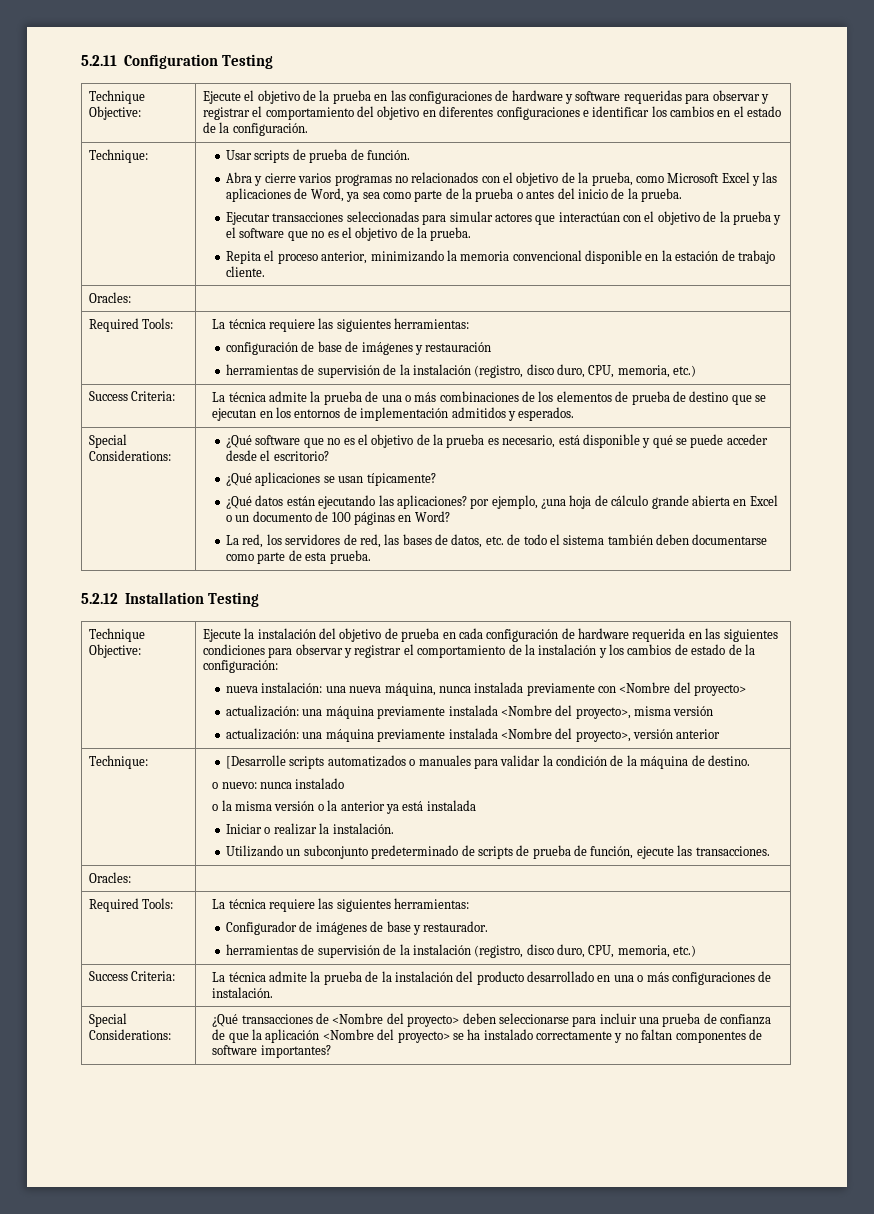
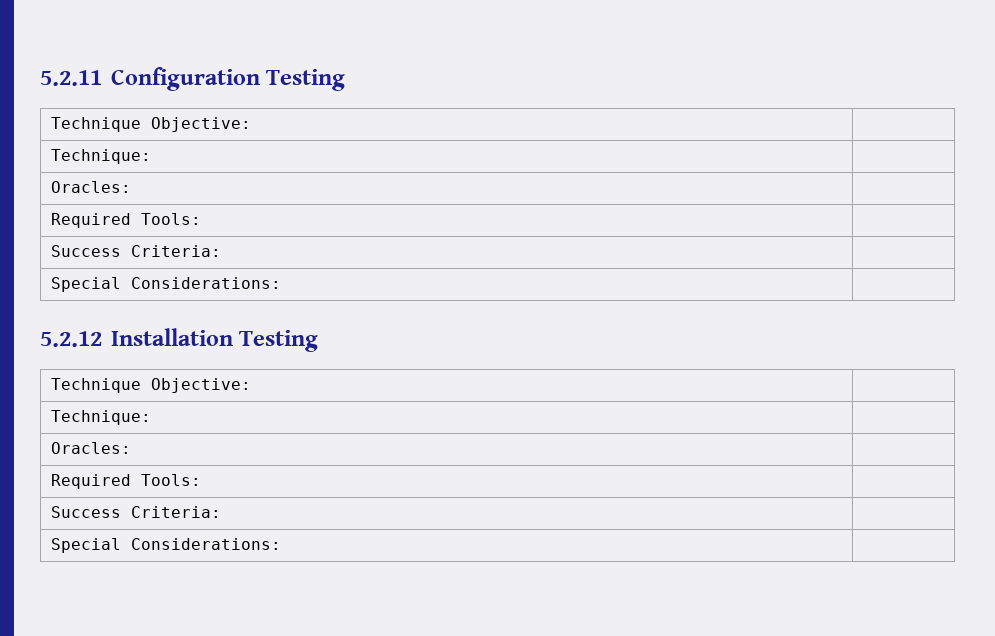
  5.2.11 Configuration Testing
- Technique Objective: | Ejecute el objetivo de la prueba en las configuraciones de hardware y software requeridas para observar y registrar el comportamiento del objetivo en diferentes configuraciones e identificar los cambios en el estado de la configuración.
- Technique: | Usar scripts de prueba de función.
- Abra y cierre varios programas no relacionados con el objetivo de la prueba, como Microsoft Excel y las aplicaciones de Word, ya sea como parte de la prueba o antes del inicio de la prueba.
- Ejecutar transacciones seleccionadas para simular actores que interactúan con el objetivo de la prueba y el software que no es el objetivo de la prueba.
- Repita el proceso anterior, minimizando la memoria convencional disponible en la estación de trabajo cliente.
+ Technique Objective: |
+ Technique: |
  Oracles: |
- Required Tools: | La técnica requiere las siguientes herramientas:
- configuración de base de imágenes y restauración
- herramientas de supervisión de la instalación (registro, disco duro, CPU, memoria, etc.)
- Success Criteria: | La técnica admite la prueba de una o más combinaciones de los elementos de prueba de destino que se ejecutan en los entornos de implementación admitidos y esperados.
- Special Considerations: | ¿Qué software que no es el objetivo de la prueba es necesario, está disponible y qué se puede acceder desde el escritorio?
- ¿Qué aplicaciones se usan típicamente?
- ¿Qué datos están ejecutando las aplicaciones? por ejemplo, ¿una hoja de cálculo grande abierta en Excel o un documento de 100 páginas en Word?
- La red, los servidores de red, las bases de datos, etc. de todo el sistema también deben documentarse como parte de esta prueba.
+ Required Tools: |
+ Success Criteria: |
+ Special Considerations: |
  5.2.12 Installation Testing
- Technique Objective: | Ejecute la instalación del objetivo de prueba en cada configuración de hardware requerida en las siguientes condiciones para observar y registrar el comportamiento de la instalación y los cambios de estado de la configuración:
- nueva instalación: una nueva máquina, nunca instalada previamente con <Nombre del proyecto>
- actualización: una máquina previamente instalada <Nombre del proyecto>, misma versión
- actualización: una máquina previamente instalada <Nombre del proyecto>, versión anterior
- Technique: | [Desarrolle scripts automatizados o manuales para validar la condición de la máquina de destino.
- o nuevo: nunca instalado
- o la misma versión o la anterior ya está instalada
- Iniciar o realizar la instalación.
- Utilizando un subconjunto predeterminado de scripts de prueba de función, ejecute las transacciones.
+ Technique Objective: |
+ Technique: |
  Oracles: |
- Required Tools: | La técnica requiere las siguientes herramientas:
- Configurador de imágenes de base y restaurador.
- herramientas de supervisión de la instalación (registro, disco duro, CPU, memoria, etc.)
- Success Criteria: | La técnica admite la prueba de la instalación del producto desarrollado en una o más configuraciones de instalación.
- Special Considerations: | ¿Qué transacciones de <Nombre del proyecto> deben seleccionarse para incluir una prueba de confianza de que la aplicación <Nombre del proyecto> se ha instalado correctamente y no faltan componentes de software importantes?
+ Required Tools: |
+ Success Criteria: |
+ Special Considerations: |

